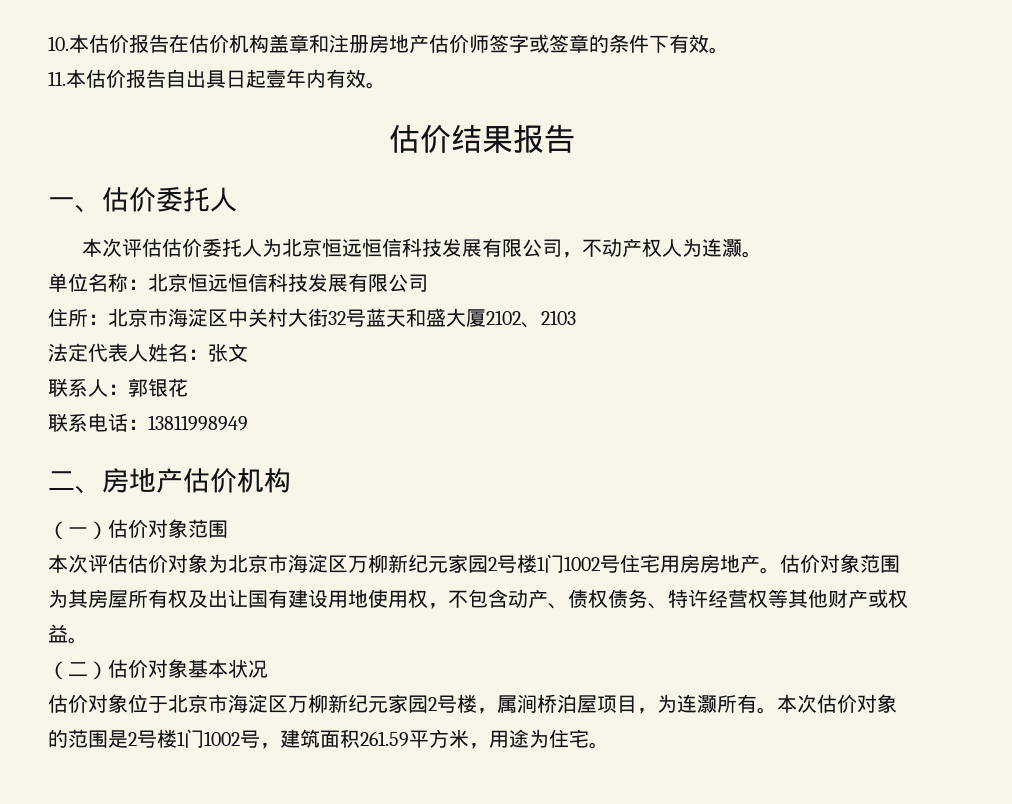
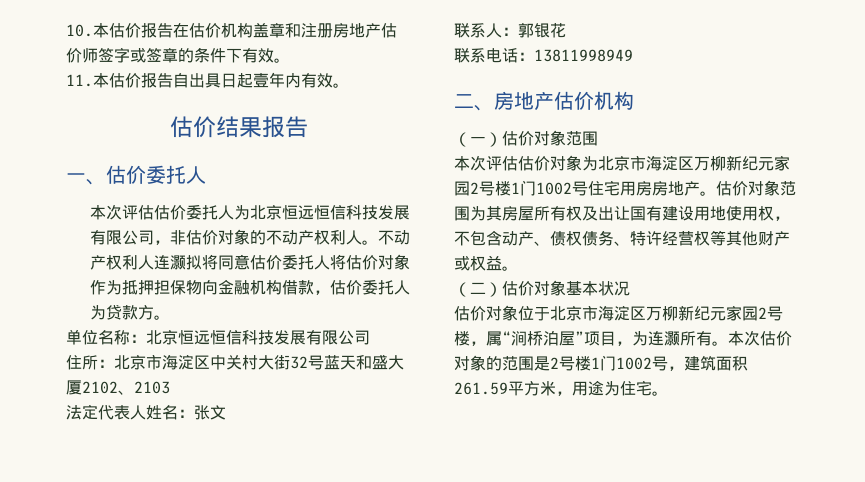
- 本次评估估价委托人为北京恒远恒信科技发展有限公司，不动产权人为连灏。
+ 本次评估估价委托人为北京恒远恒信科技发展有限公司，非估价对象的不动产权利人。不动产权利人连灏拟将同意估价委托人将估价对象作为抵押担保物向金融机构借款，估价委托人为贷款方。
- 估价对象位于北京市海淀区万柳新纪元家园2号楼，属涧桥泊屋项目，为连灏所有。
+ 估价对象位于北京市海淀区万柳新纪元家园2号楼，属“涧桥泊屋”项目，为连灏所有。

